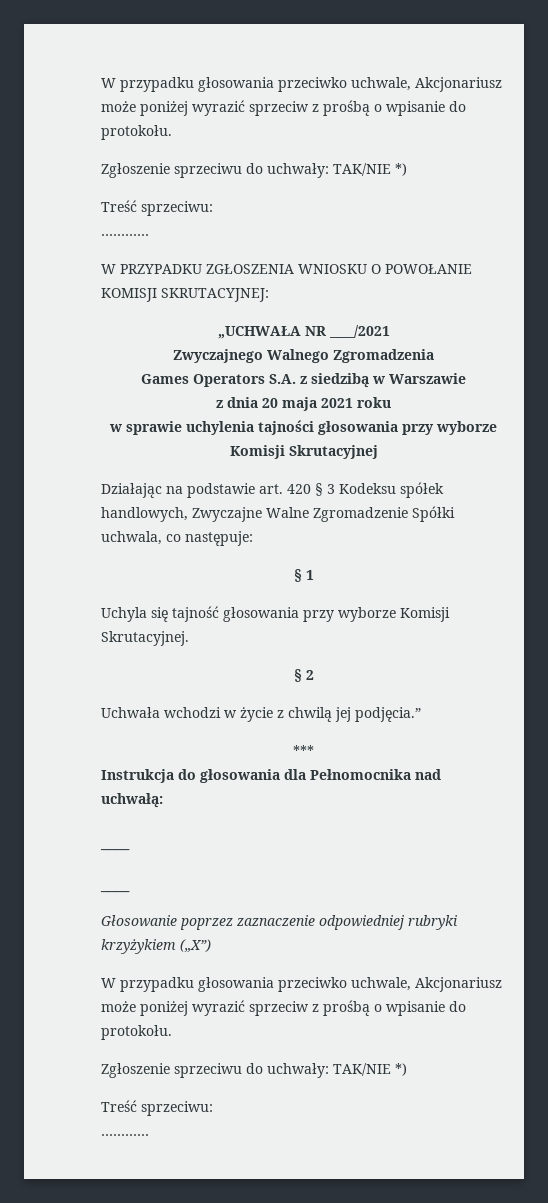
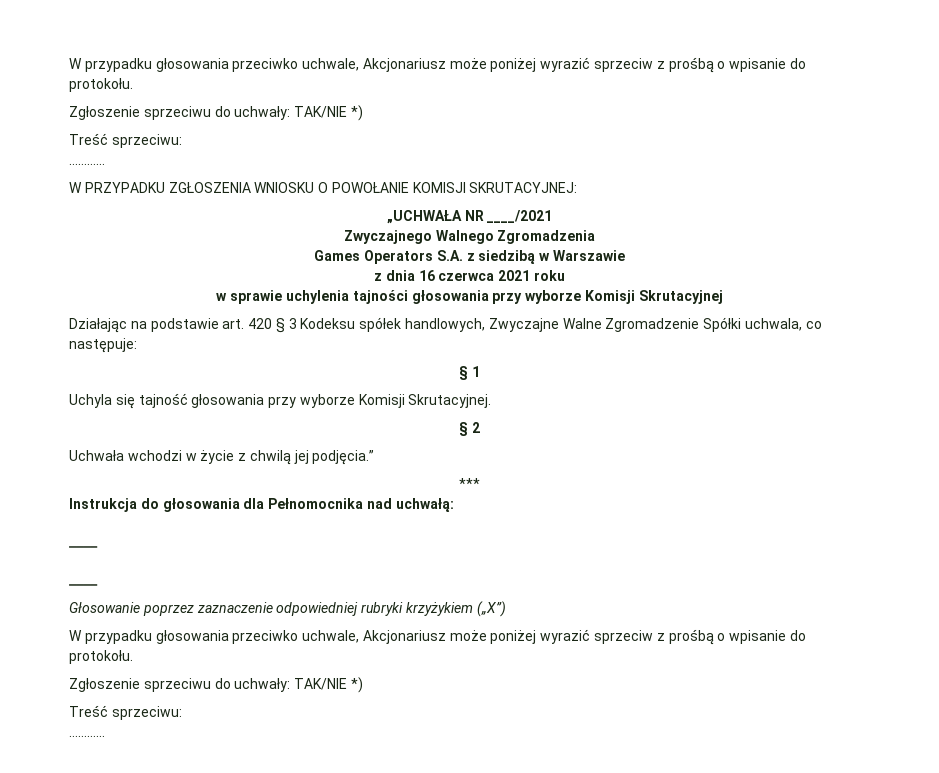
- z dnia 20 maja 2021 roku
+ z dnia 16 czerwca 2021 roku

